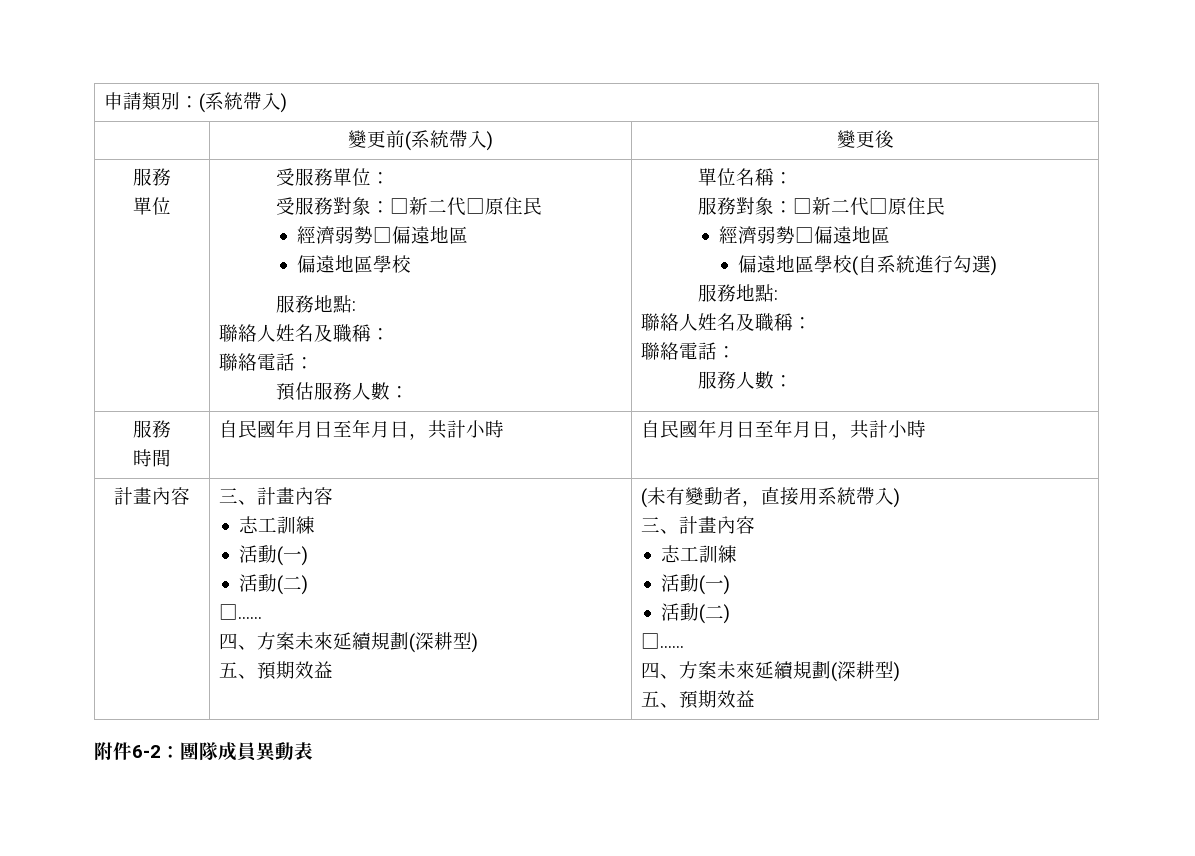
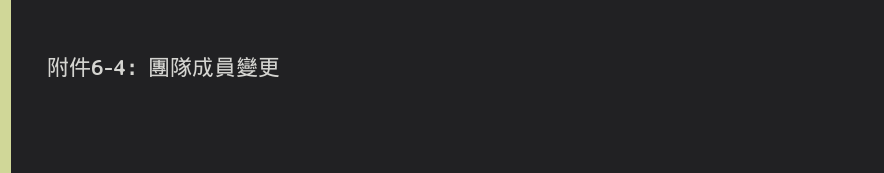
- 申請類別：(系統帶入)
- | 變更前(系統帶入) | 變更後
- 服務
- 單位 | 受服務單位：
- 受服務對象：□新二代□原住民
- 經濟弱勢□偏遠地區
- 偏遠地區學校
- 服務地點:
- 聯絡人姓名及職稱：
- 聯絡電話：
- 預估服務人數： | 單位名稱：
- 服務對象：□新二代□原住民
- 經濟弱勢□偏遠地區
- 偏遠地區學校(自系統進行勾選)
- 服務地點:
- 聯絡人姓名及職稱：
- 聯絡電話：
- 服務人數：
- 服務
- 時間 | 自民國年月日至年月日，共計小時 | 自民國年月日至年月日，共計小時
- 計畫內容 | 三、計畫內容
- 志工訓練
- 活動(一)
- 活動(二)
- □……
- 四、方案未來延續規劃(深耕型)
- 五、預期效益 | (未有變動者，直接用系統帶入)
- 三、計畫內容
- 志工訓練
- 活動(一)
- 活動(二)
- □……
- 四、方案未來延續規劃(深耕型)
- 五、預期效益
- 附件6-2：團隊成員異動表
+ 附件6-4：團隊成員變更

